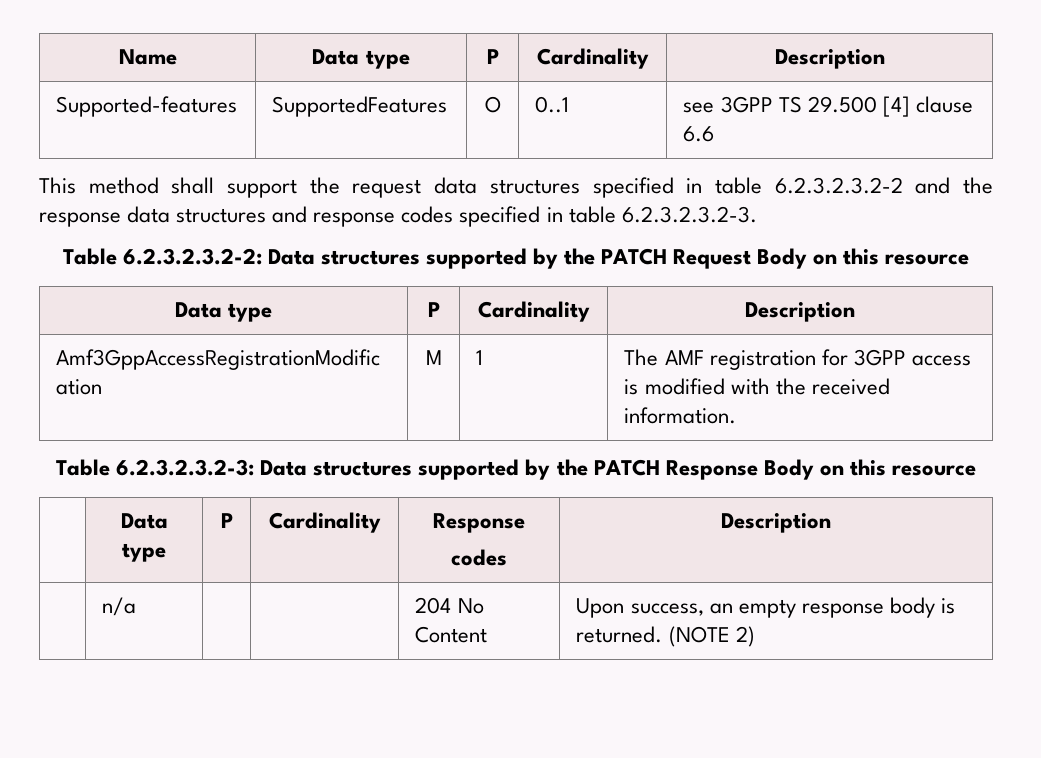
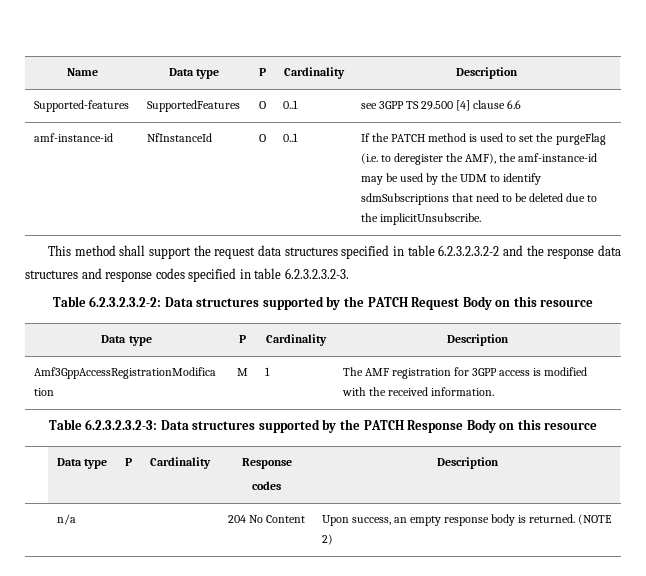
+ amf-instance-id | NfInstanceId | O | 0..1 | If the PATCH method is used to set the purgeFlag (i.e. to deregister the AMF), the amf-instance-id may be used by the UDM to identify sdmSubscriptions that need to be deleted due to the implicitUnsubscribe.

